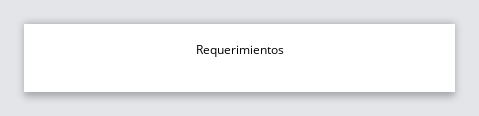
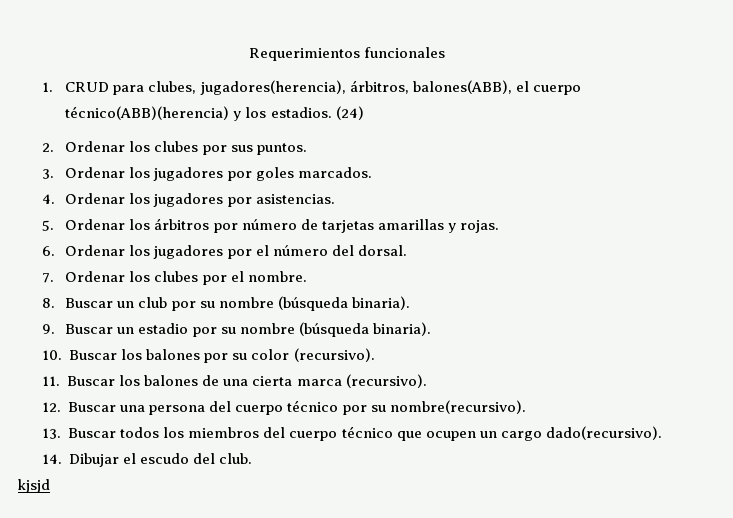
- Requerimientos
+ Requerimientos funcionales
+ 1. CRUD para clubes, jugadores(herencia), árbitros, balones(ABB), el cuerpo técnico(ABB)(herencia) y los estadios. (24)
+ 2. Ordenar los clubes por sus puntos.
+ 3. Ordenar los jugadores por goles marcados.
+ 4. Ordenar los jugadores por asistencias.
+ 5. Ordenar los árbitros por número de tarjetas amarillas y rojas.
+ 6. Ordenar los jugadores por el número del dorsal.
+ 7. Ordenar los clubes por el nombre.
+ 8. Buscar un club por su nombre (búsqueda binaria).
+ 9. Buscar un estadio por su nombre (búsqueda binaria).
+ 10. Buscar los balones por su color (recursivo).
+ 11. Buscar los balones de una cierta marca (recursivo).
+ 12. Buscar una persona del cuerpo técnico por su nombre(recursivo).
+ 13. Buscar todos los miembros del cuerpo técnico que ocupen un cargo dado(recursivo).
+ 14. Dibujar el escudo del club.
+ kjsjd

